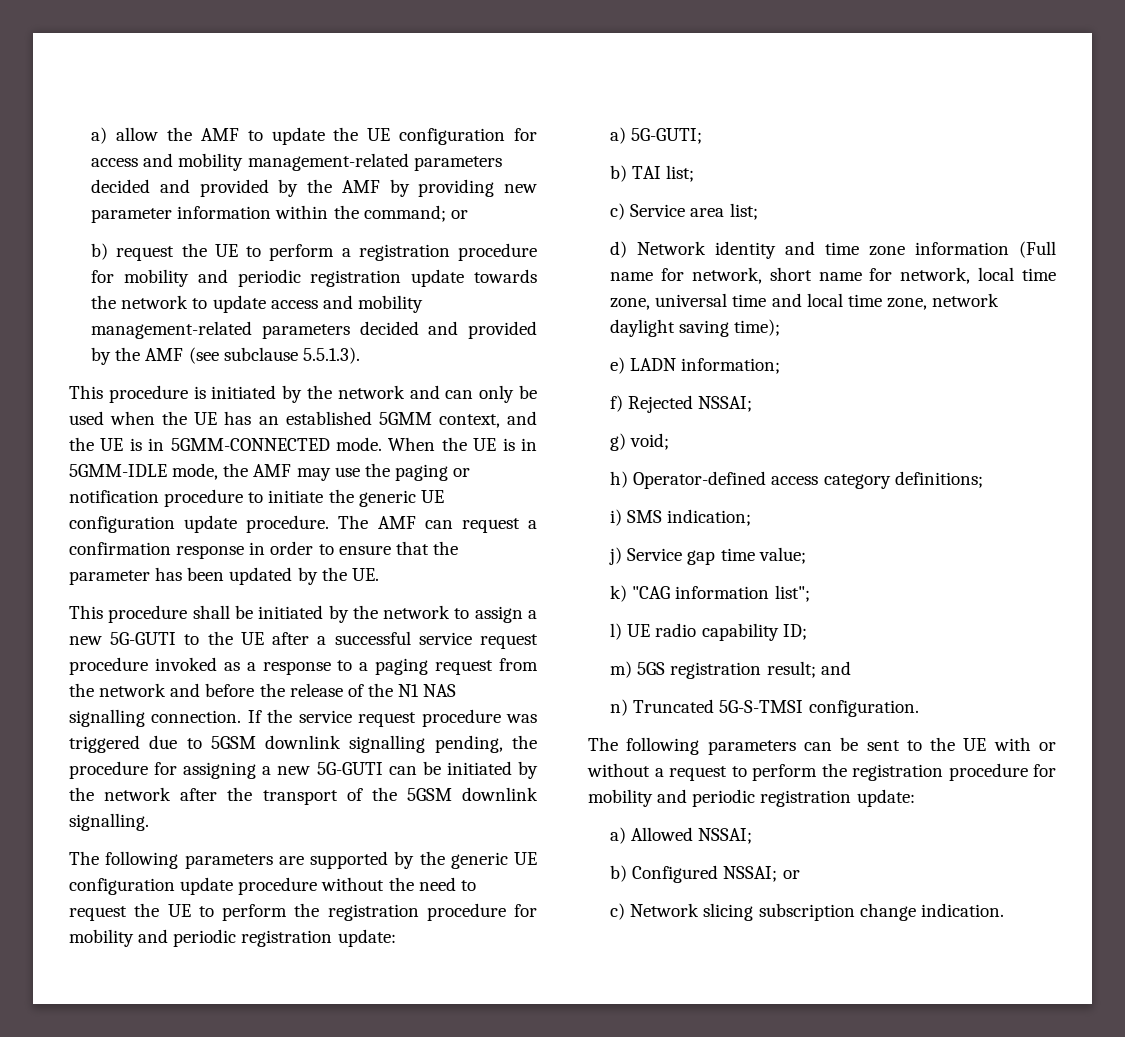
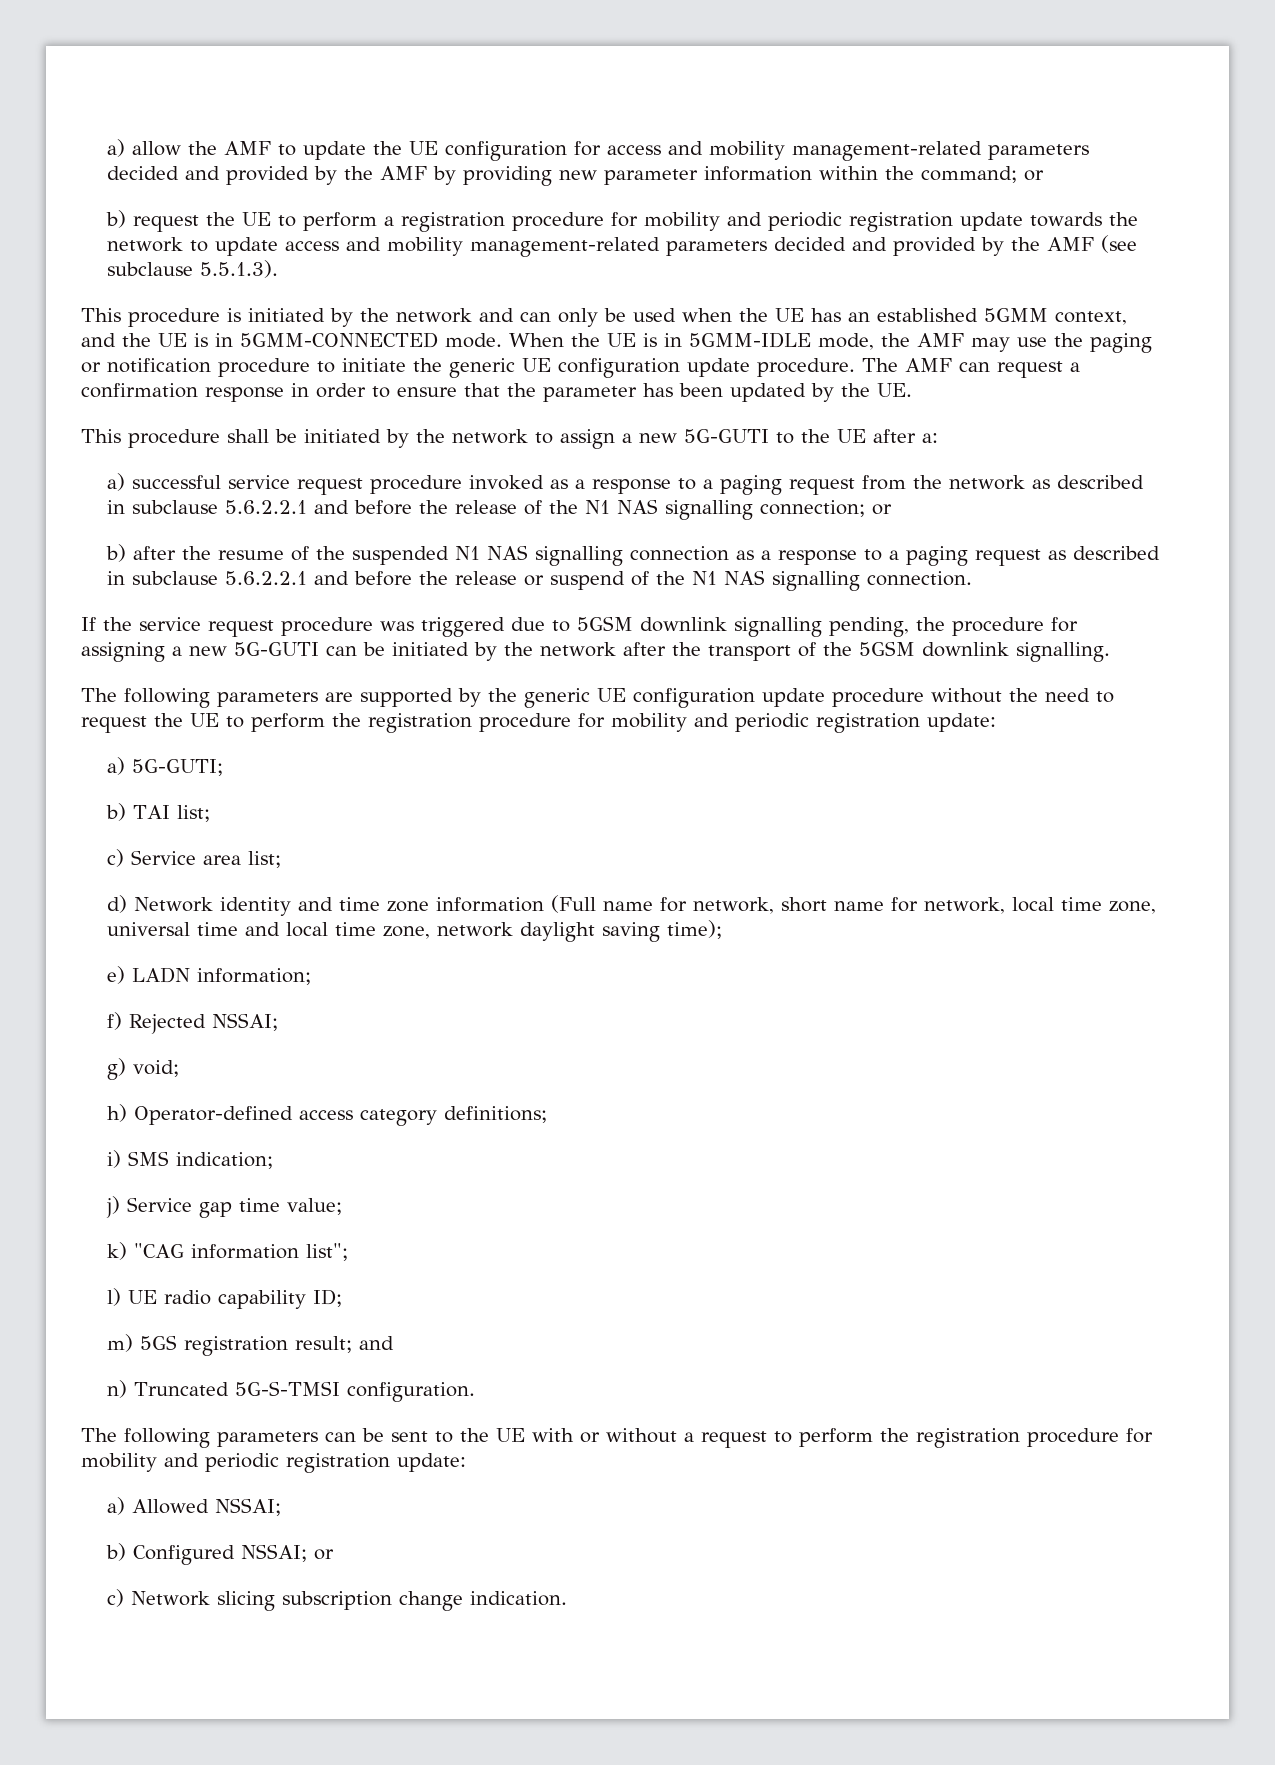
- This procedure shall be initiated by the network to assign a new 5G-GUTI to the UE after a successful service request procedure invoked as a response to a paging request from the network and before the release of the N1 NAS signalling connection. If the service request procedure was triggered due to 5GSM downlink signalling pending, the procedure for assigning a new 5G-GUTI can be initiated by the network after the transport of the 5GSM downlink signalling.
+ This procedure shall be initiated by the network to assign a new 5G-GUTI to the UE after a:
+ a) successful service request procedure invoked as a response to a paging request from the network as described in subclause 5.6.2.2.1 and before the release of the N1 NAS signalling connection; or
+ b) after the resume of the suspended N1 NAS signalling connection as a response to a paging request as described in subclause 5.6.2.2.1 and before the release or suspend of the N1 NAS signalling connection.
+ If the service request procedure was triggered due to 5GSM downlink signalling pending, the procedure for assigning a new 5G-GUTI can be initiated by the network after the transport of the 5GSM downlink signalling.

